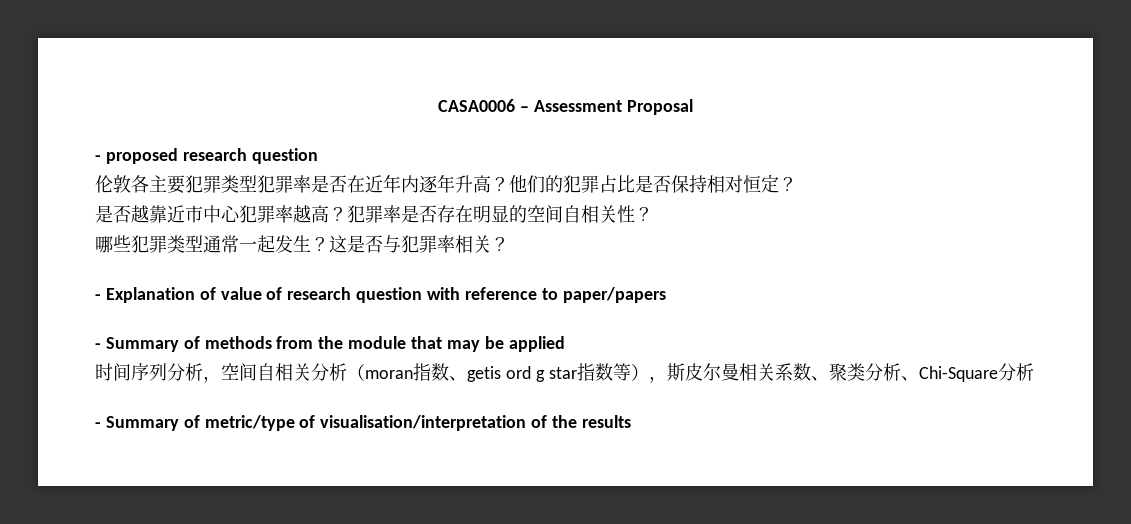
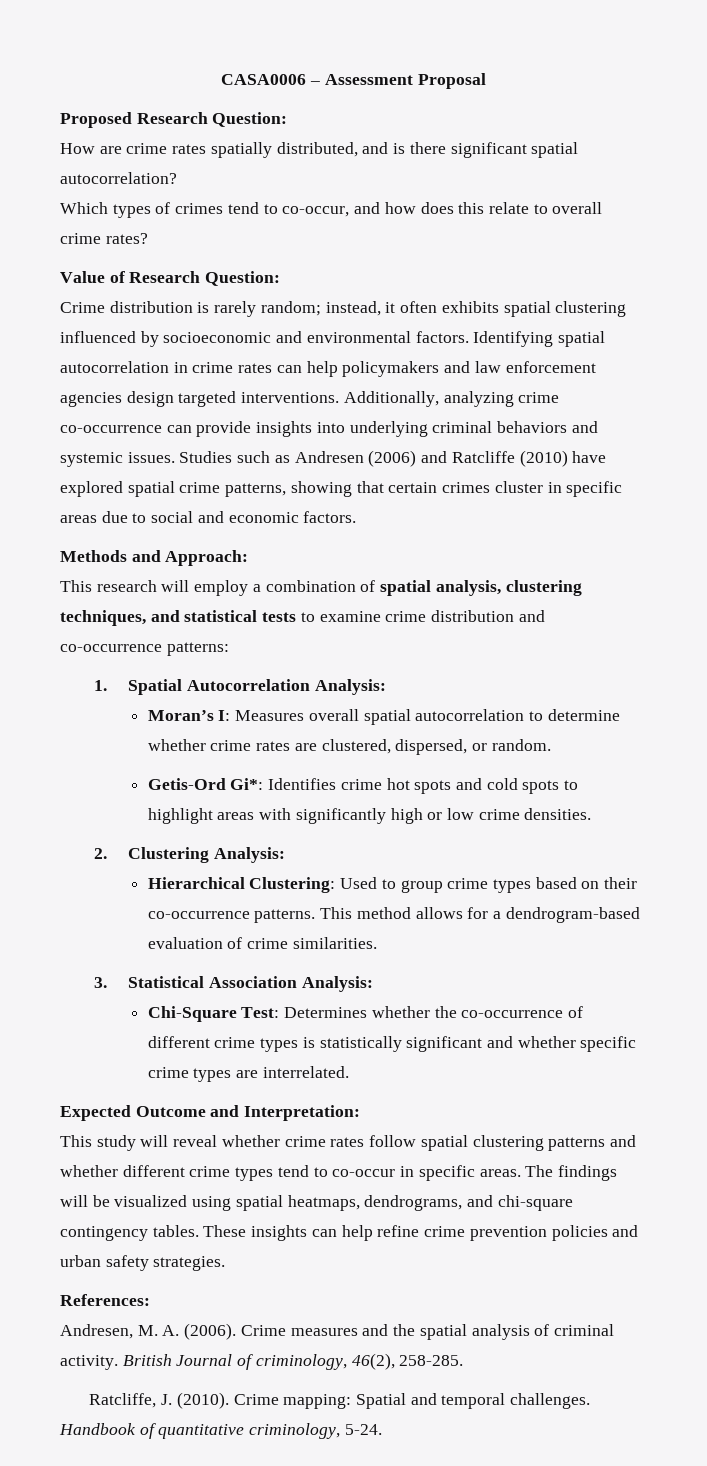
- - proposed research question
- 伦敦各主要犯罪类型犯罪率是否在近年内逐年升高？他们的犯罪占比是否保持相对恒定？
- 是否越靠近市中心犯罪率越高？犯罪率是否存在明显的空间自相关性？
- 哪些犯罪类型通常一起发生？这是否与犯罪率相关？
- - Explanation of value of research question with reference to paper/papers
- - Summary of methods from the module that may be applied
- 时间序列分析，空间自相关分析（moran指数、getis ord g star指数等），斯皮尔曼相关系数、聚类分析、Chi-Square分析
- - Summary of metric/type of visualisation/interpretation of the results
+ Proposed Research Question:
+ How are crime rates spatially distributed, and is there significant spatial autocorrelation?
+ Which types of crimes tend to co-occur, and how does this relate to overall crime rates?
+ Value of Research Question:
+ Crime distribution is rarely random; instead, it often exhibits spatial clustering influenced by socioeconomic and environmental factors. Identifying spatial autocorrelation in crime rates can help policymakers and law enforcement agencies design targeted interventions. Additionally, analyzing crime co-occurrence can provide insights into underlying criminal behaviors and systemic issues. Studies such as Andresen (2006) and Ratcliffe (2010) have explored spatial crime patterns, showing that certain crimes cluster in specific areas due to social and economic factors.
+ Methods and Approach:
+ This research will employ a combination of spatial analysis, clustering techniques, and statistical tests to examine crime distribution and co-occurrence patterns:
+ 1. Spatial Autocorrelation Analysis:
+ Moran’s I: Measures overall spatial autocorrelation to determine whether crime rates are clustered, dispersed, or random.
+ Getis-Ord Gi*: Identifies crime hot spots and cold spots to highlight areas with significantly high or low crime densities.
+ 2. Clustering Analysis:
+ Hierarchical Clustering: Used to group crime types based on their co-occurrence patterns. This method allows for a dendrogram-based evaluation of crime similarities.
+ 3. Statistical Association Analysis:
+ Chi-Square Test: Determines whether the co-occurrence of different crime types is statistically significant and whether specific crime types are interrelated.
+ Expected Outcome and Interpretation:
+ This study will reveal whether crime rates follow spatial clustering patterns and whether different crime types tend to co-occur in specific areas. The findings will be visualized using spatial heatmaps, dendrograms, and chi-square contingency tables. These insights can help refine crime prevention policies and urban safety strategies.
+ References:
+ Andresen, M. A. (2006). Crime measures and the spatial analysis of criminal activity. British Journal of criminology, 46(2), 258-285.
+ Ratcliffe, J. (2010). Crime mapping: Spatial and temporal challenges. Handbook of quantitative criminology, 5-24.

